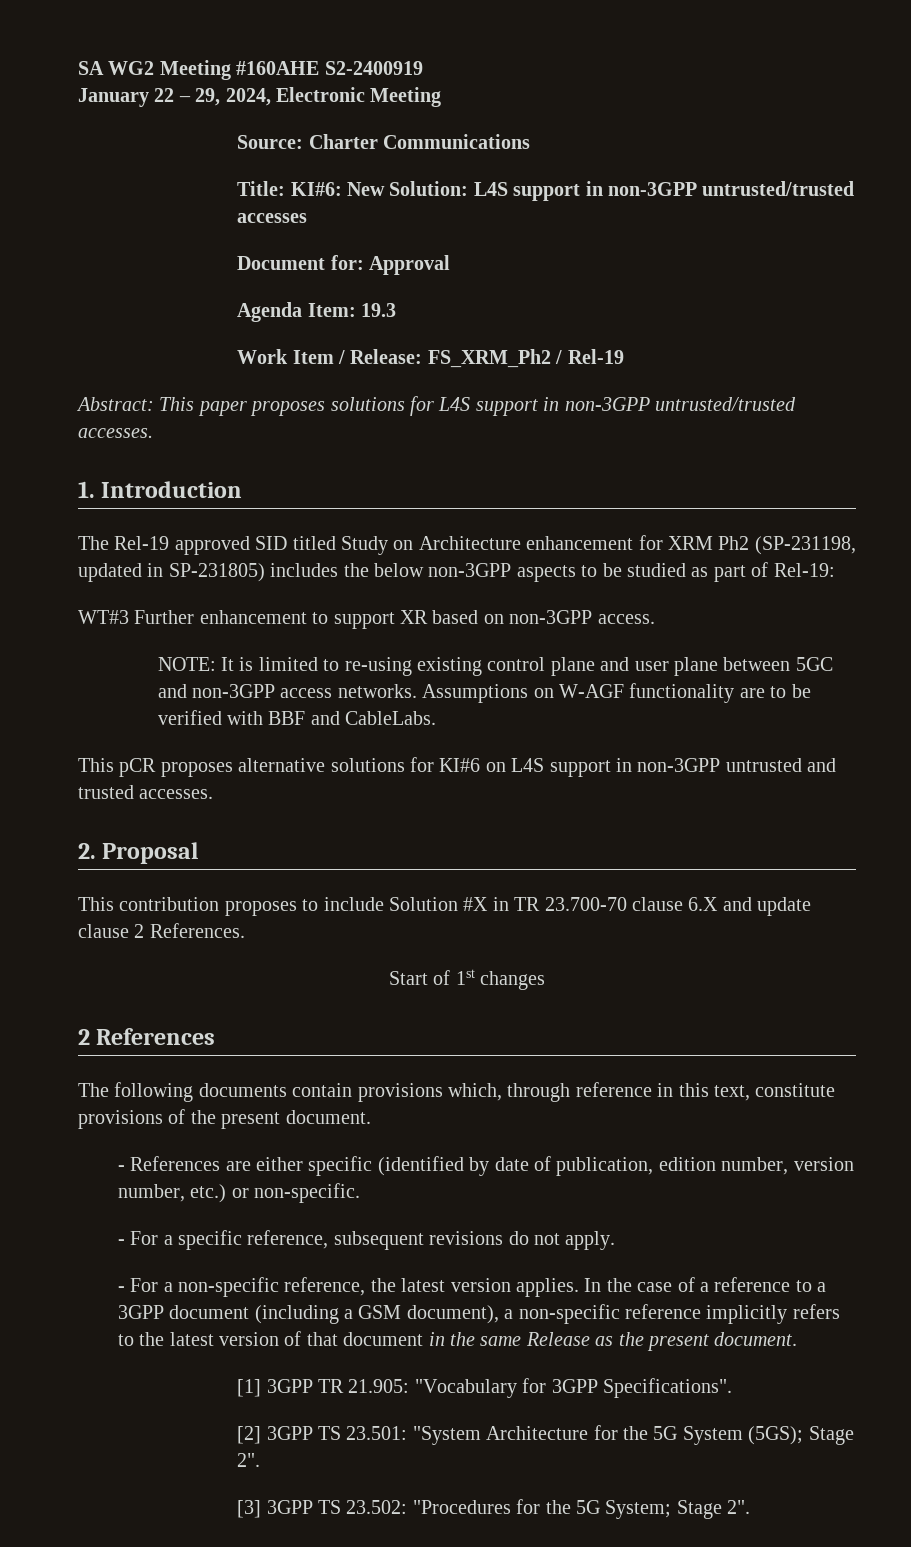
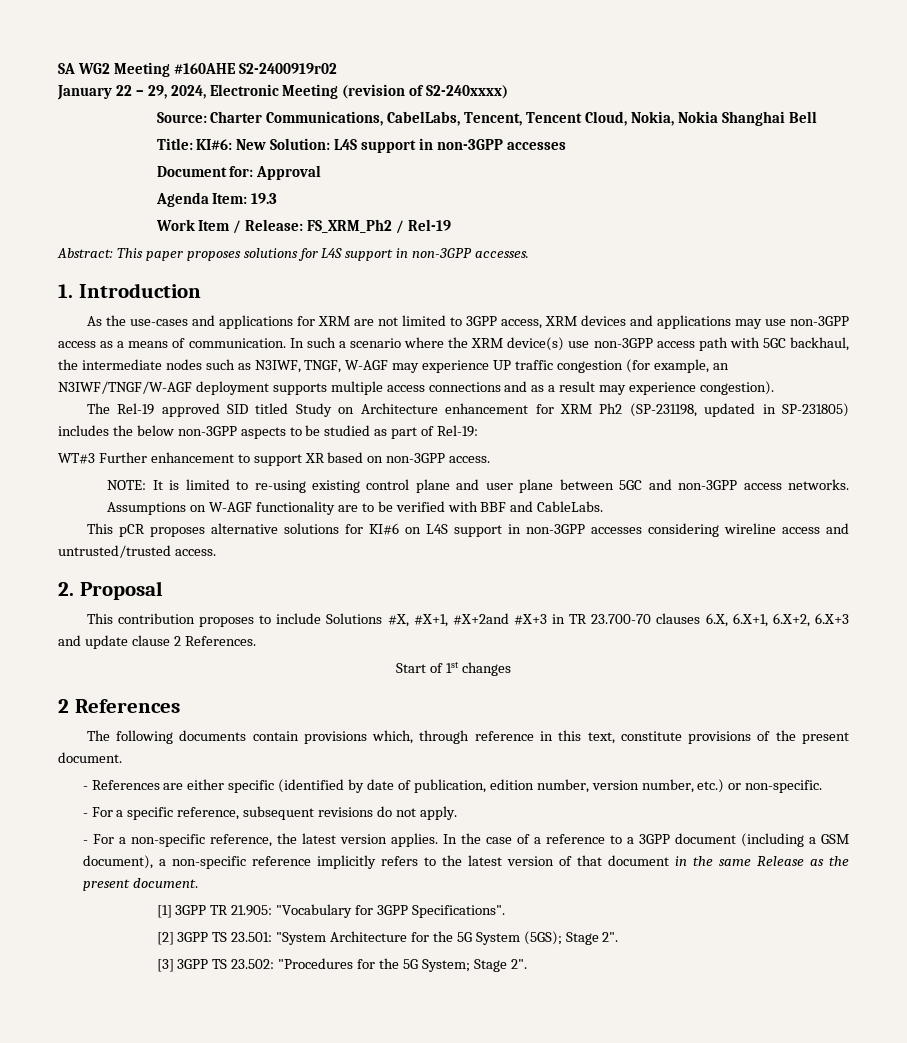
- SA WG2 Meeting #160AHE S2-2400919
+ SA WG2 Meeting #160AHE S2-2400919r02
- January 22 – 29, 2024, Electronic Meeting
+ January 22 – 29, 2024, Electronic Meeting (revision of S2-240xxxx)
- Source: Charter Communications
+ Source: Charter Communications, CabelLabs, Tencent, Tencent Cloud, Nokia, Nokia Shanghai Bell
- Title: KI#6: New Solution: L4S support in non-3GPP untrusted/trusted accesses
+ Title: KI#6: New Solution: L4S support in non-3GPP accesses
- Abstract: This paper proposes solutions for L4S support in non-3GPP untrusted/trusted accesses.
+ Abstract: This paper proposes solutions for L4S support in non-3GPP accesses.
+ As the use-cases and applications for XRM are not limited to 3GPP access, XRM devices and applications may use non-3GPP access as a means of communication. In such a scenario where the XRM device(s) use non-3GPP access path with 5GC backhaul, the intermediate nodes such as N3IWF, TNGF, W-AGF may experience UP traffic congestion (for example, an N3IWF/TNGF/W-AGF deployment supports multiple access connections and as a result may experience congestion).
- This pCR proposes alternative solutions for KI#6 on L4S support in non-3GPP untrusted and trusted accesses.
+ This pCR proposes alternative solutions for KI#6 on L4S support in non-3GPP accesses considering wireline access and untrusted/trusted access.
- This contribution proposes to include Solution #X in TR 23.700-70 clause 6.X and update clause 2 References.
+ This contribution proposes to include Solutions #X, #X+1, #X+2and #X+3 in TR 23.700-70 clauses 6.X, 6.X+1, 6.X+2, 6.X+3 and update clause 2 References.

